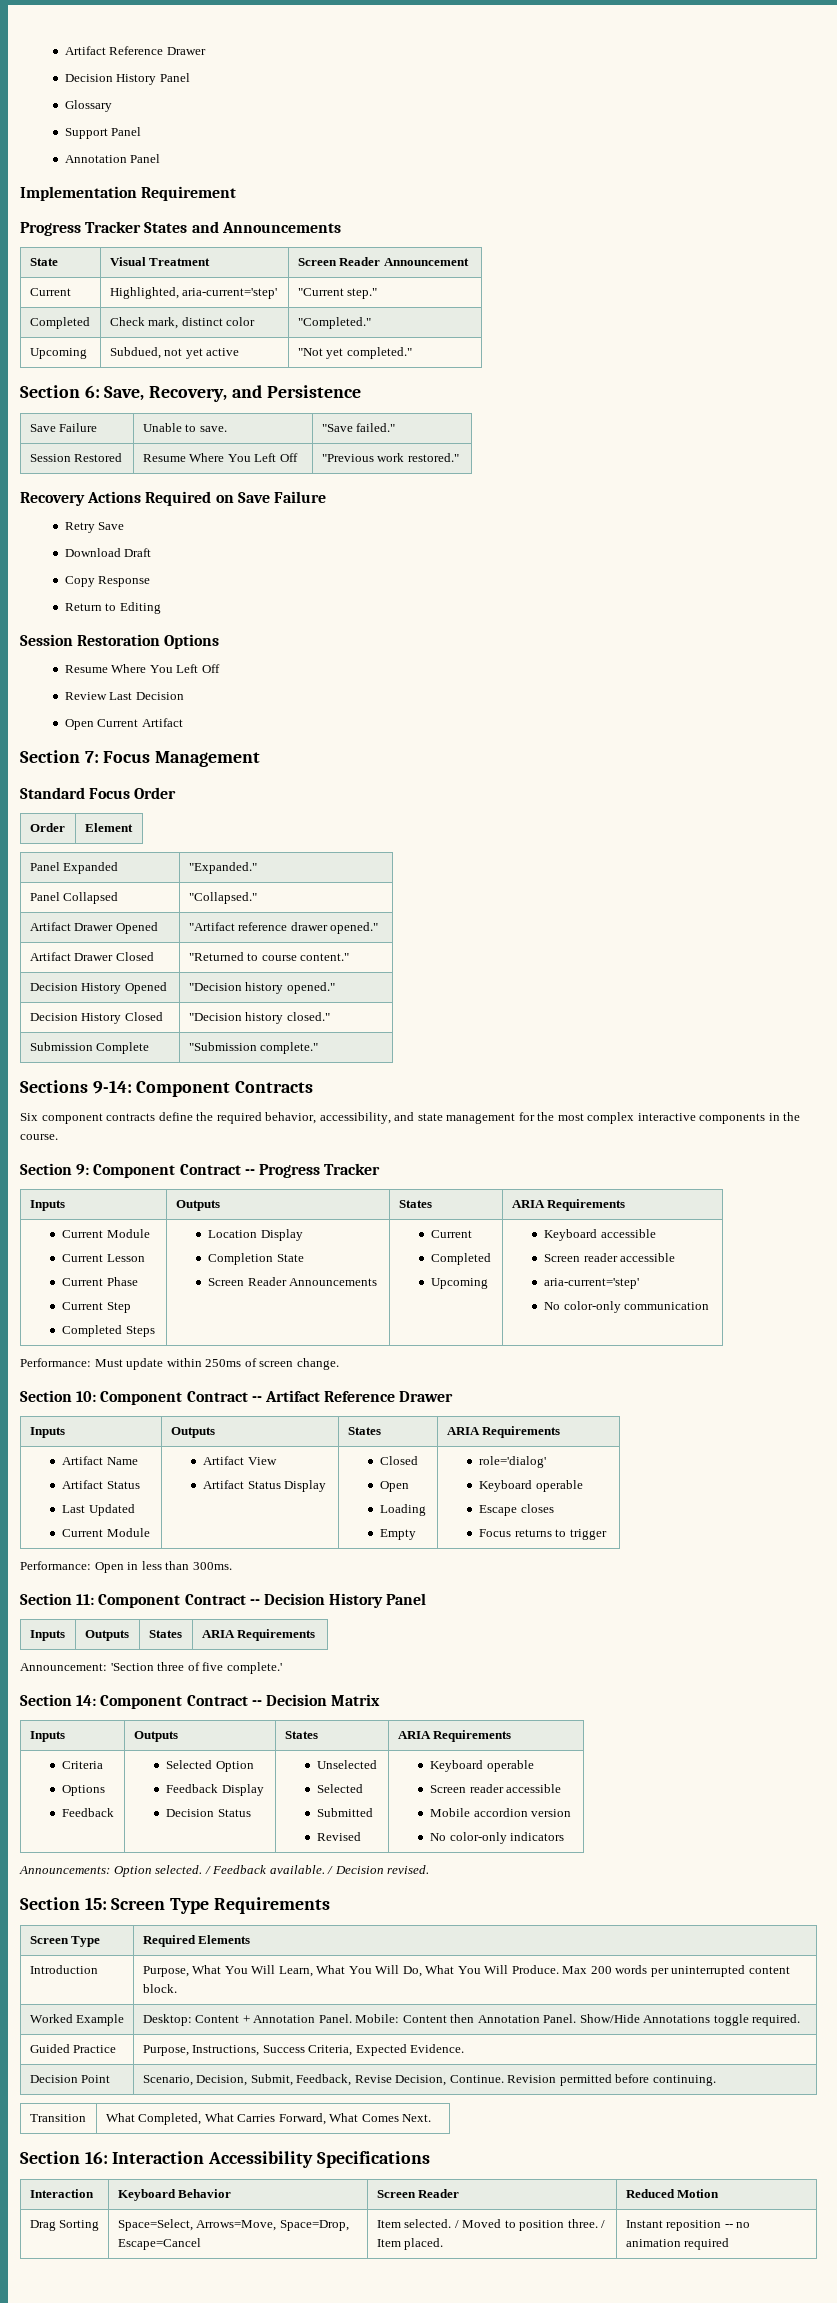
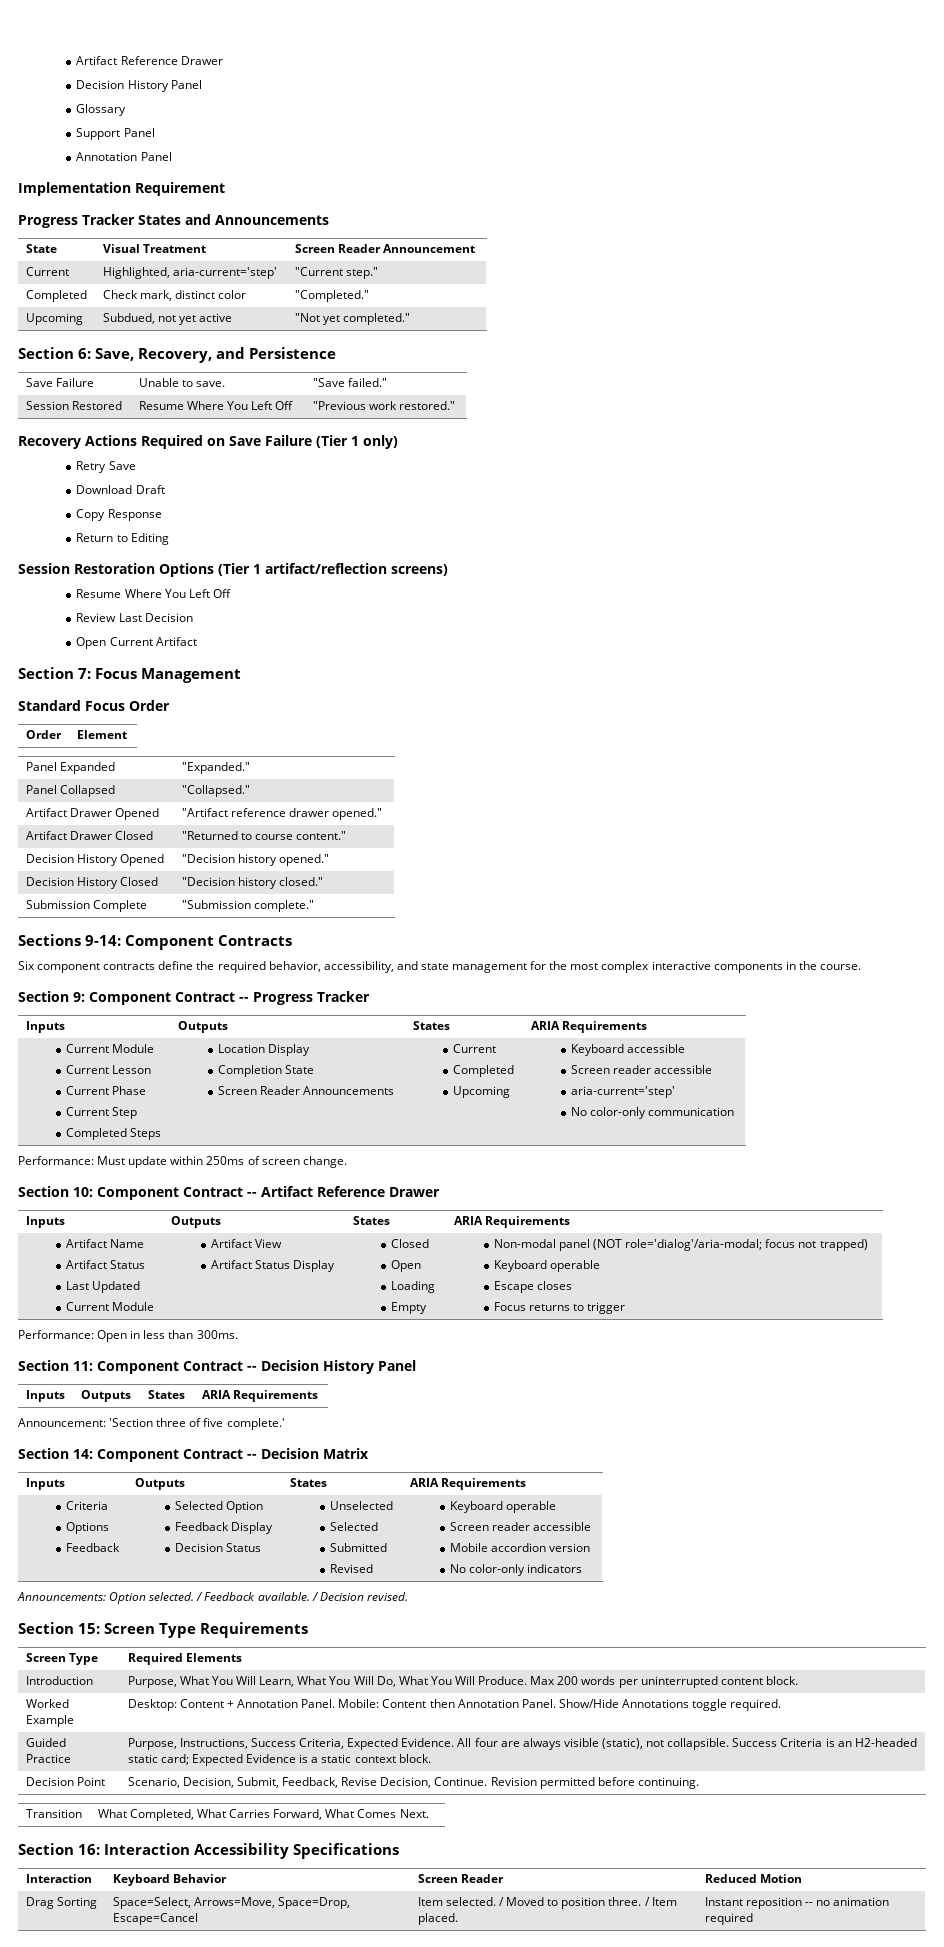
- Recovery Actions Required on Save Failure
+ Recovery Actions Required on Save Failure (Tier 1 only)
- Session Restoration Options
+ Session Restoration Options (Tier 1 artifact/reflection screens)
  Artifact Name
  Artifact Status
  Last Updated
  Current Module | Artifact View
  Artifact Status Display | Closed
  Open
  Loading
- Empty | role='dialog'
+ Empty | Non-modal panel (NOT role='dialog'/aria-modal; focus not trapped)
- Guided Practice | Purpose, Instructions, Success Criteria, Expected Evidence.
+ Guided Practice | Purpose, Instructions, Success Criteria, Expected Evidence. All four are always visible (static), not collapsible. Success Criteria is an H2-headed static card; Expected Evidence is a static context block.

